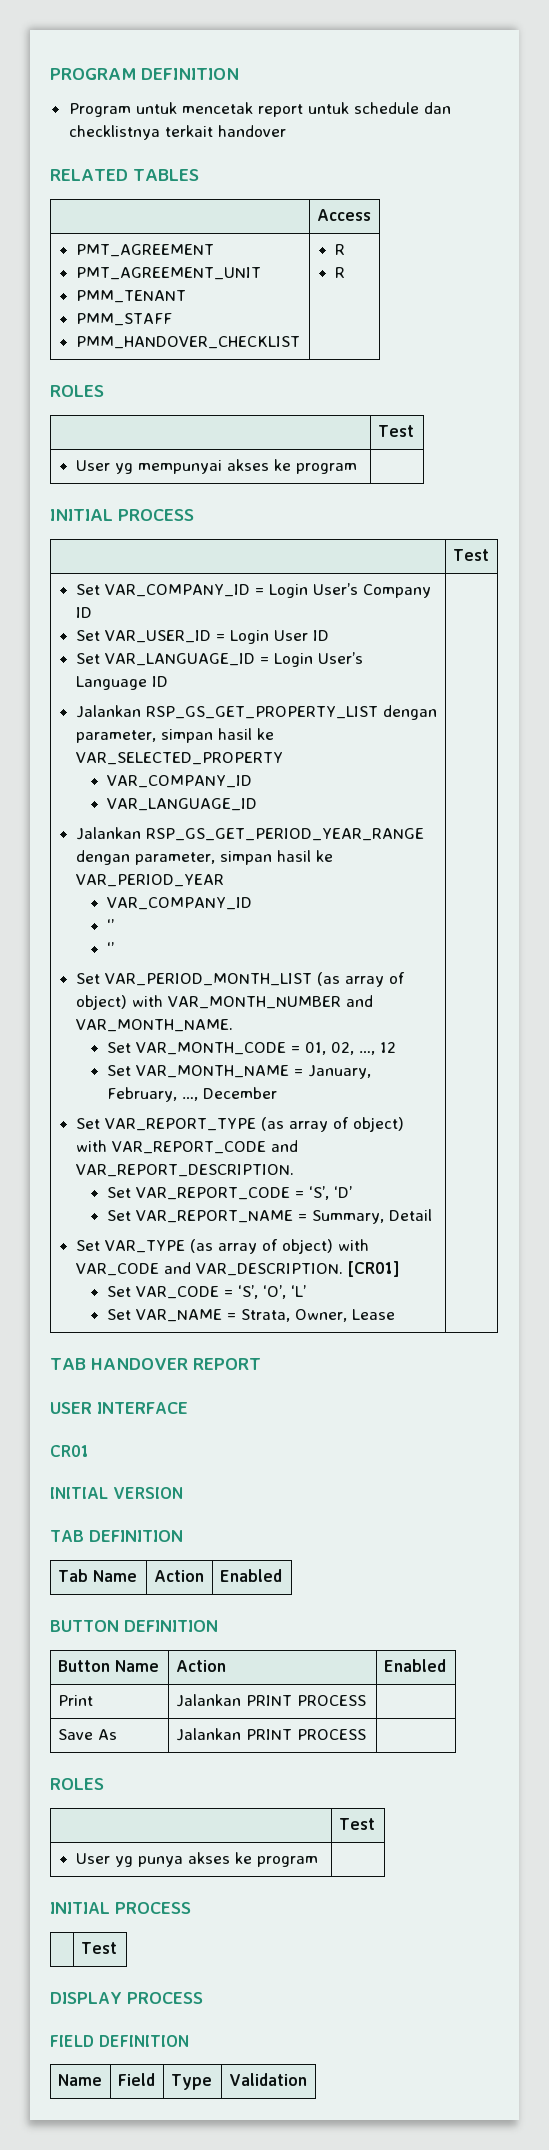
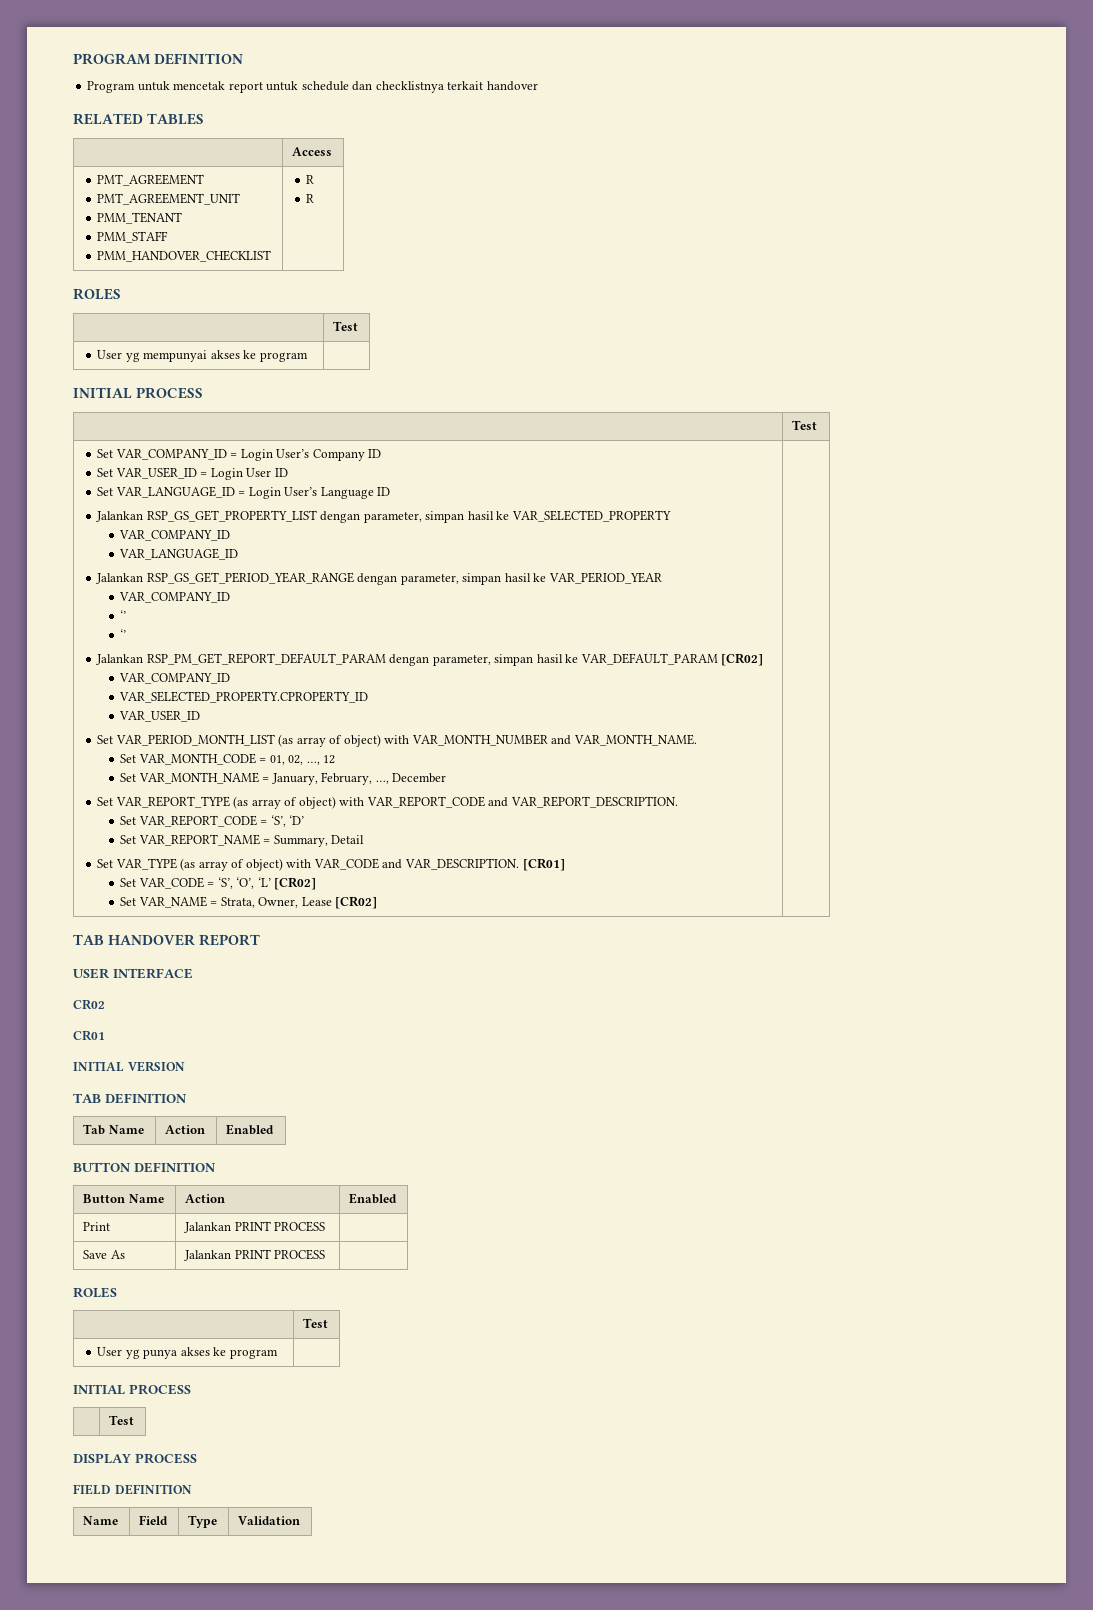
+ Jalankan RSP_PM_GET_REPORT_DEFAULT_PARAM dengan parameter, simpan hasil ke VAR_DEFAULT_PARAM [CR02]
+ VAR_COMPANY_ID
+ VAR_SELECTED_PROPERTY.CPROPERTY_ID
+ VAR_USER_ID
- Set VAR_CODE = ‘S’, ‘O’, ‘L’
+ Set VAR_CODE = ‘S’, ‘O’, ‘L’ [CR02]
- Set VAR_NAME = Strata, Owner, Lease
+ Set VAR_NAME = Strata, Owner, Lease [CR02]
+ CR02

